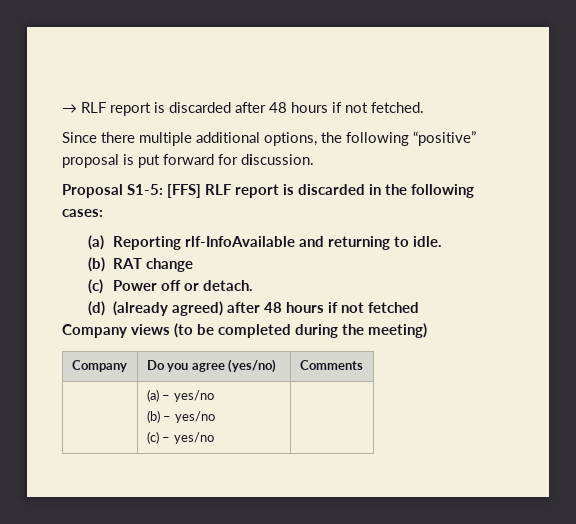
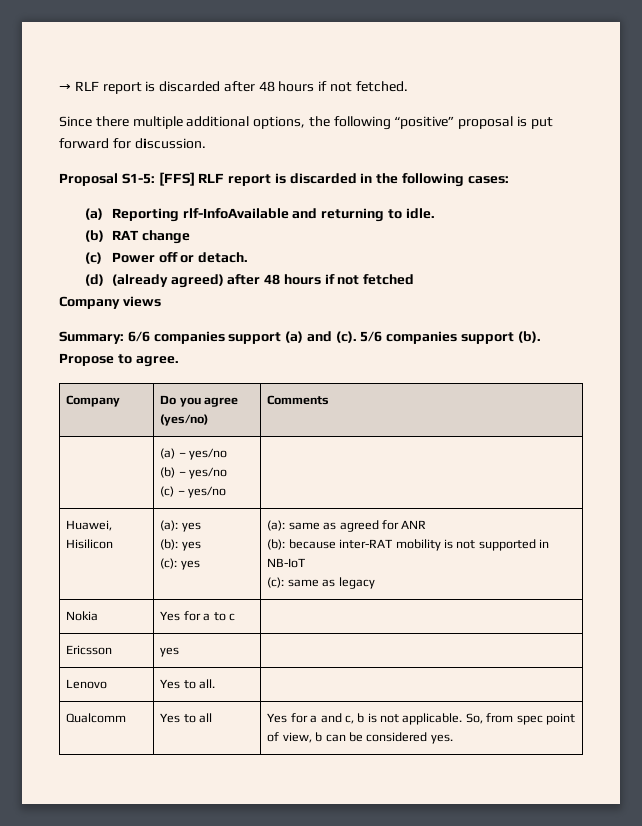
- Company views (to be completed during the meeting)
+ Company views
+ Summary: 6/6 companies support (a) and (c). 5/6 companies support (b). Propose to agree.
+ Huawei, Hisilicon | (a): yes
+ (b): yes
+ (c): yes | (a): same as agreed for ANR
+ (b): because inter-RAT mobility is not supported in NB-IoT
+ (c): same as legacy
+ Nokia | Yes for a to c |
+ Ericsson | yes |
+ Lenovo | Yes to all. |
+ Qualcomm | Yes to all | Yes for a and c, b is not applicable. So, from spec point of view, b can be considered yes.

